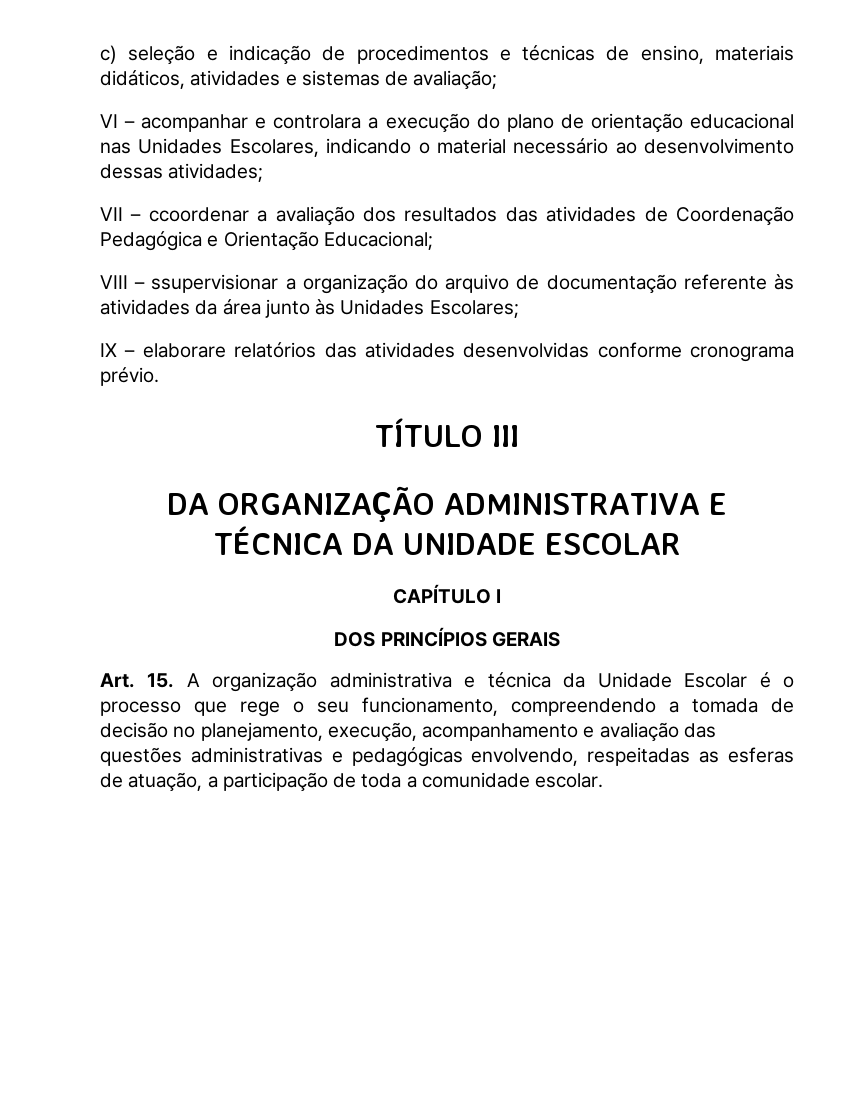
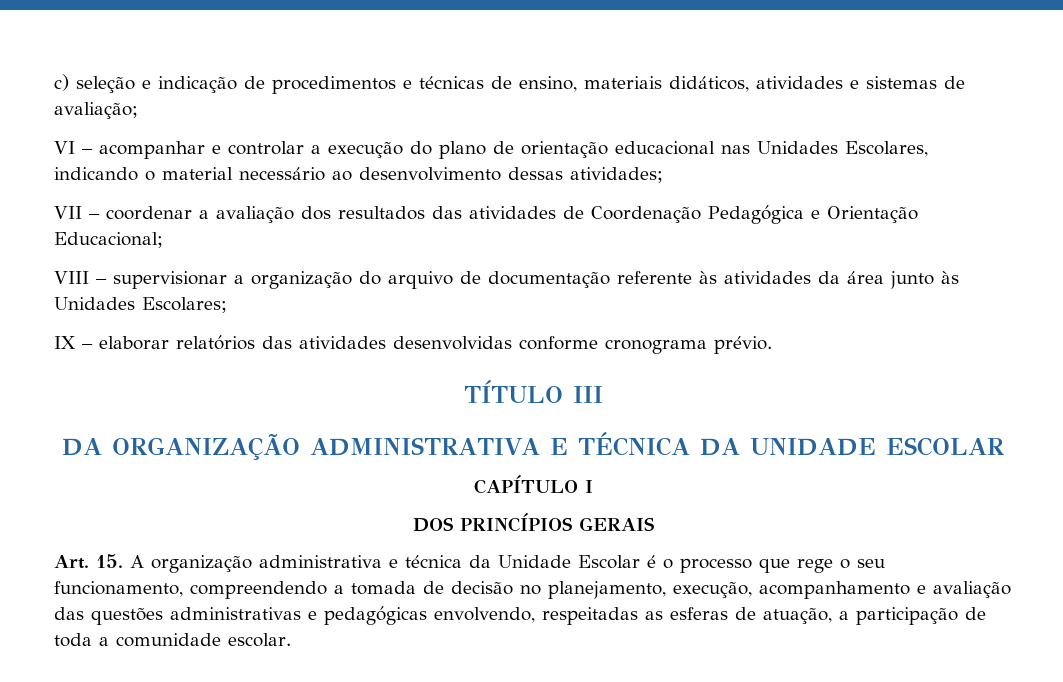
- VI – acompanhar e controlara a execução do plano de orientação educacional nas Unidades Escolares, indicando o material necessário ao desenvolvimento dessas atividades;
+ VI – acompanhar e controlar a execução do plano de orientação educacional nas Unidades Escolares, indicando o material necessário ao desenvolvimento dessas atividades;
- VII – ccoordenar a avaliação dos resultados das atividades de Coordenação Pedagógica e Orientação Educacional;
+ VII – coordenar a avaliação dos resultados das atividades de Coordenação Pedagógica e Orientação Educacional;
- VIII – ssupervisionar a organização do arquivo de documentação referente às atividades da área junto às Unidades Escolares;
+ VIII – supervisionar a organização do arquivo de documentação referente às atividades da área junto às Unidades Escolares;
- IX – elaborare relatórios das atividades desenvolvidas conforme cronograma prévio.
+ IX – elaborar relatórios das atividades desenvolvidas conforme cronograma prévio.

